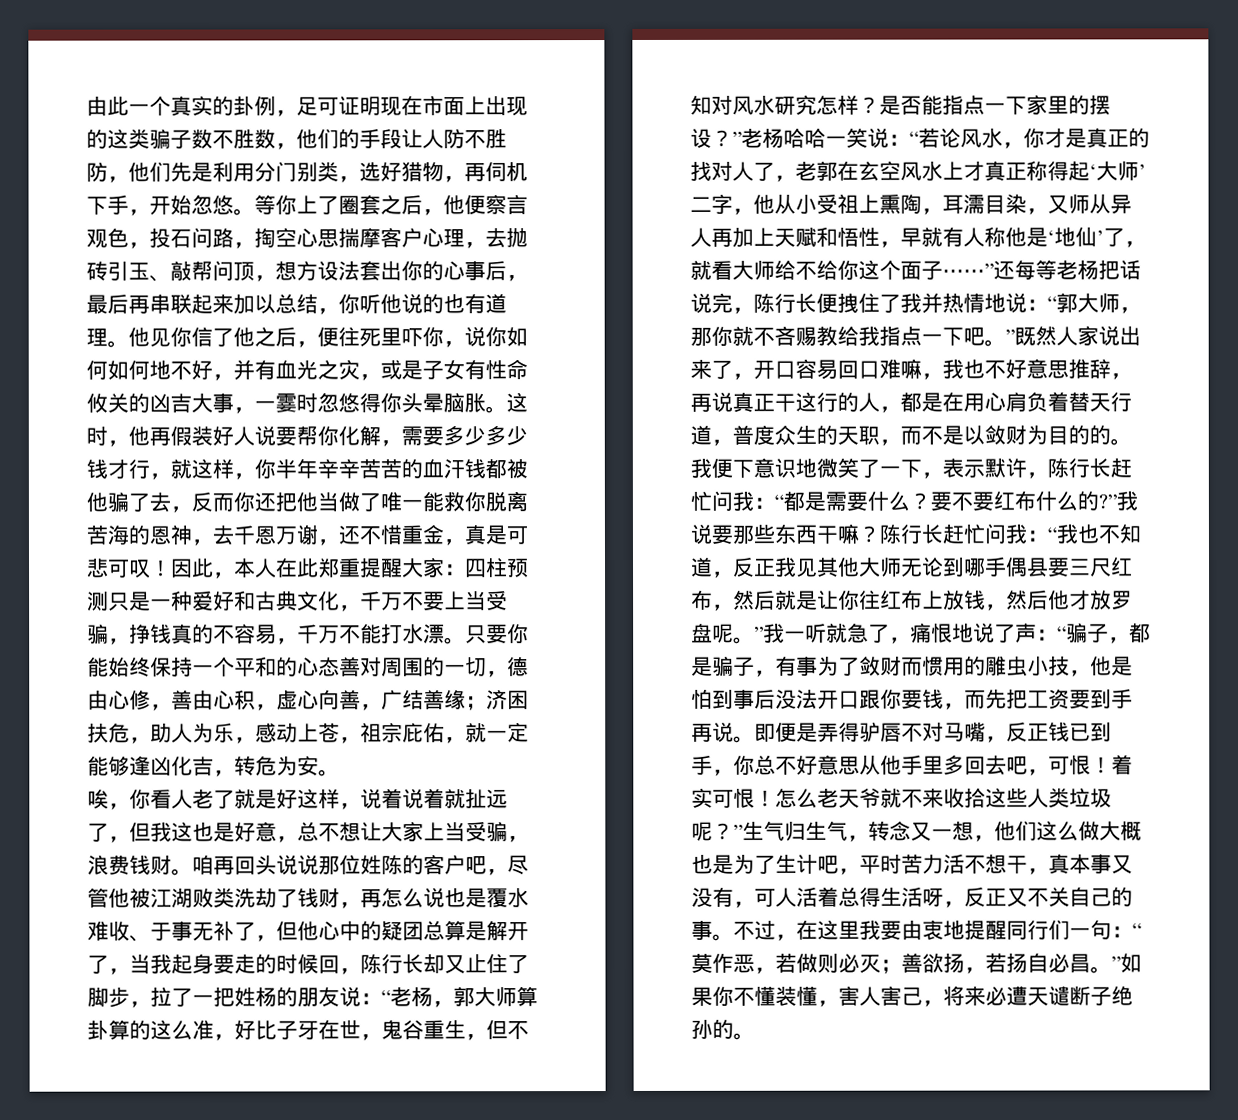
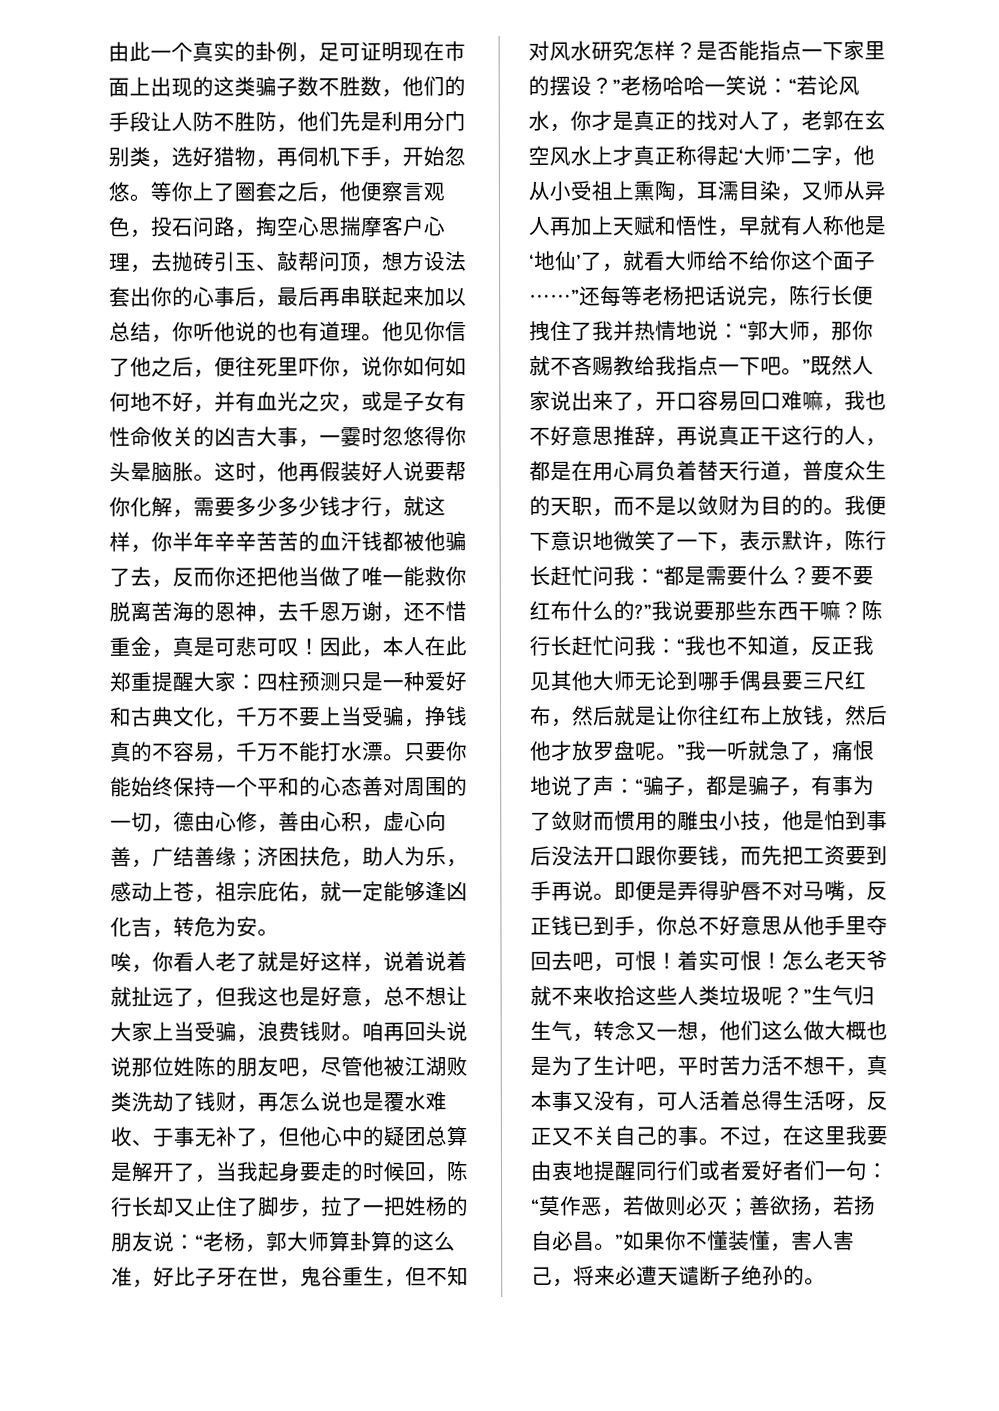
- 咱再回头说说那位姓陈的客户吧，尽管他被江湖败类洗劫了钱财，再怎么说也是覆水难收、于事无补了，但他心中的疑团总算是解开了，当我起身要走的时候回，陈行长却又止住了脚步，拉了一把姓杨的朋友说：
+ 咱再回头说说那位姓陈的朋友吧，尽管他被江湖败类洗劫了钱财，再怎么说也是覆水难收、于事无补了，但他心中的疑团总算是解开了，当我起身要走的时候回，陈行长却又止住了脚步，拉了一把姓杨的朋友说：
- 即便是弄得驴唇不对马嘴，反正钱已到手，你总不好意思从他手里多回去吧，可恨！
+ 即便是弄得驴唇不对马嘴，反正钱已到手，你总不好意思从他手里夺回去吧，可恨！
- 不过，在这里我要由衷地提醒同行们一句：“莫作恶，若做则必灭；善欲扬，若扬自必昌。”如果你不懂装懂，害人害己，将来必遭天谴断子绝孙的。
+ 不过，在这里我要由衷地提醒同行们或者爱好者们一句：“莫作恶，若做则必灭；善欲扬，若扬自必昌。”如果你不懂装懂，害人害己，将来必遭天谴断子绝孙的。

